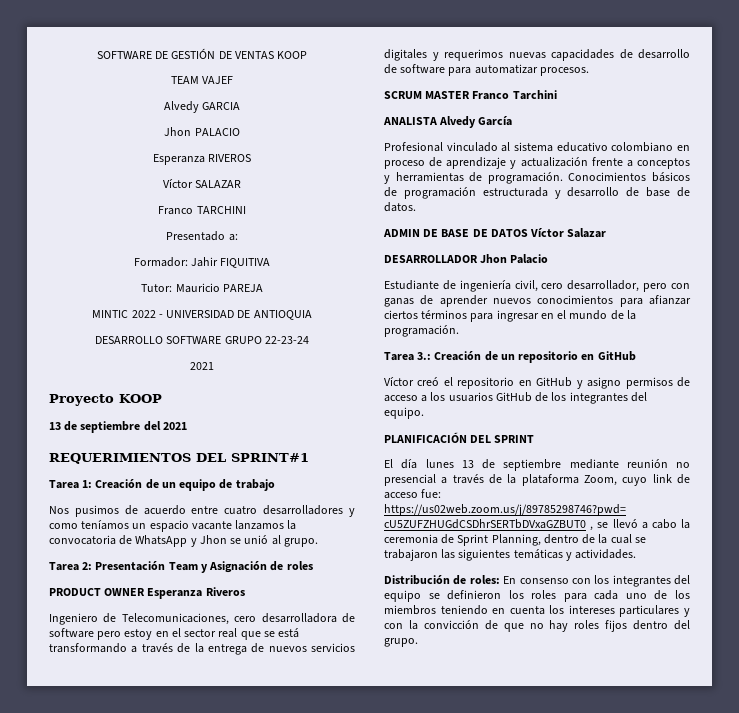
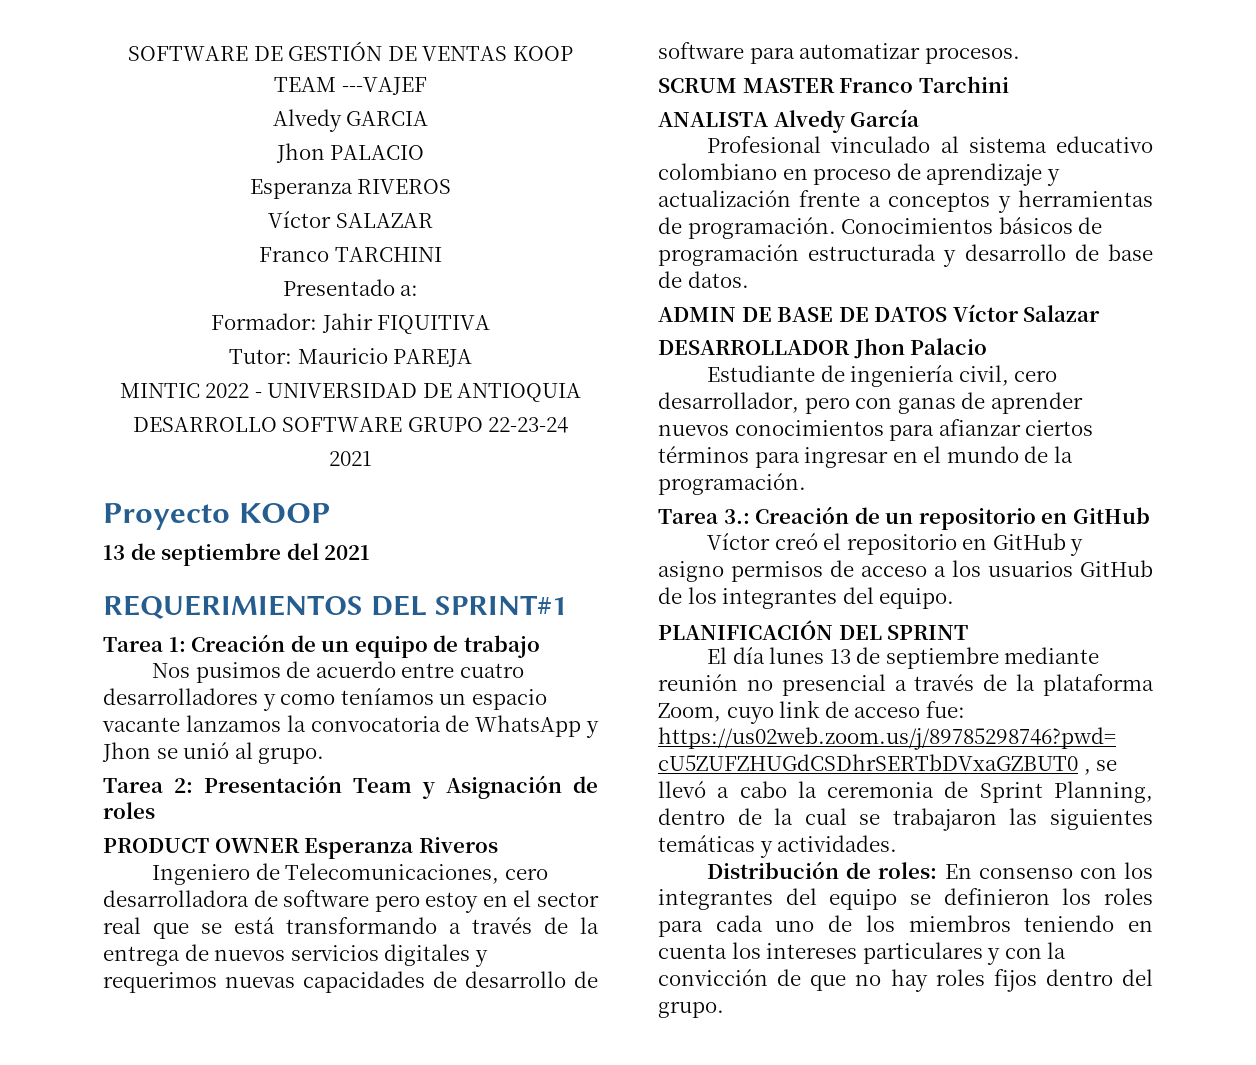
- TEAM VAJEF
+ TEAM ---VAJEF

